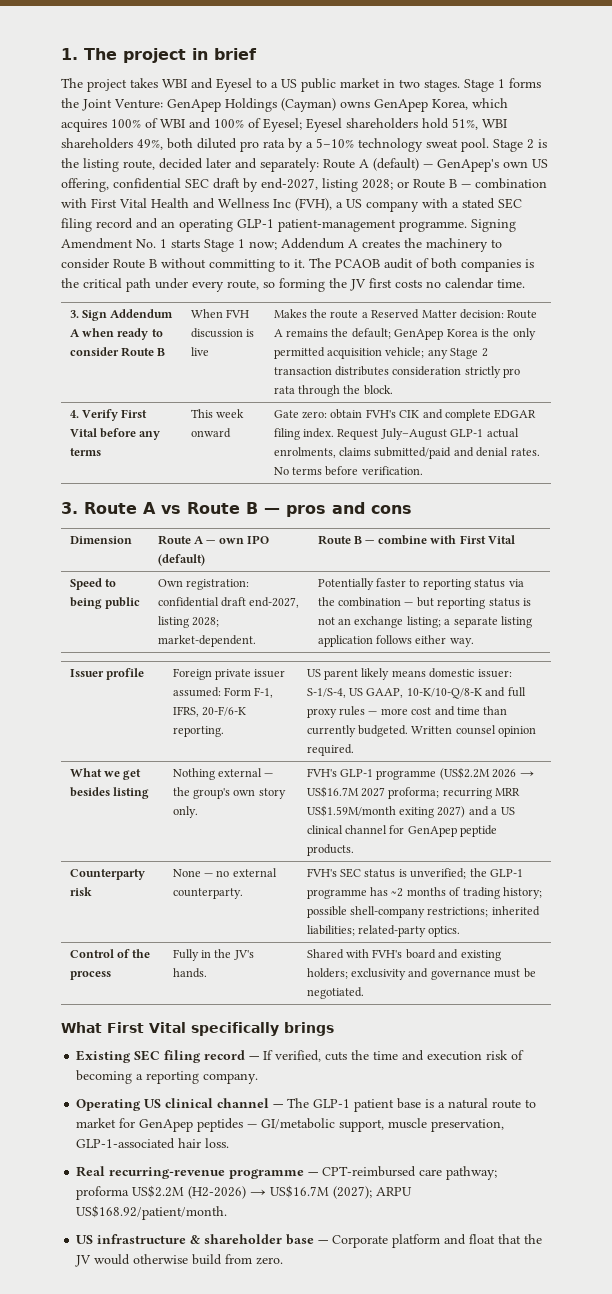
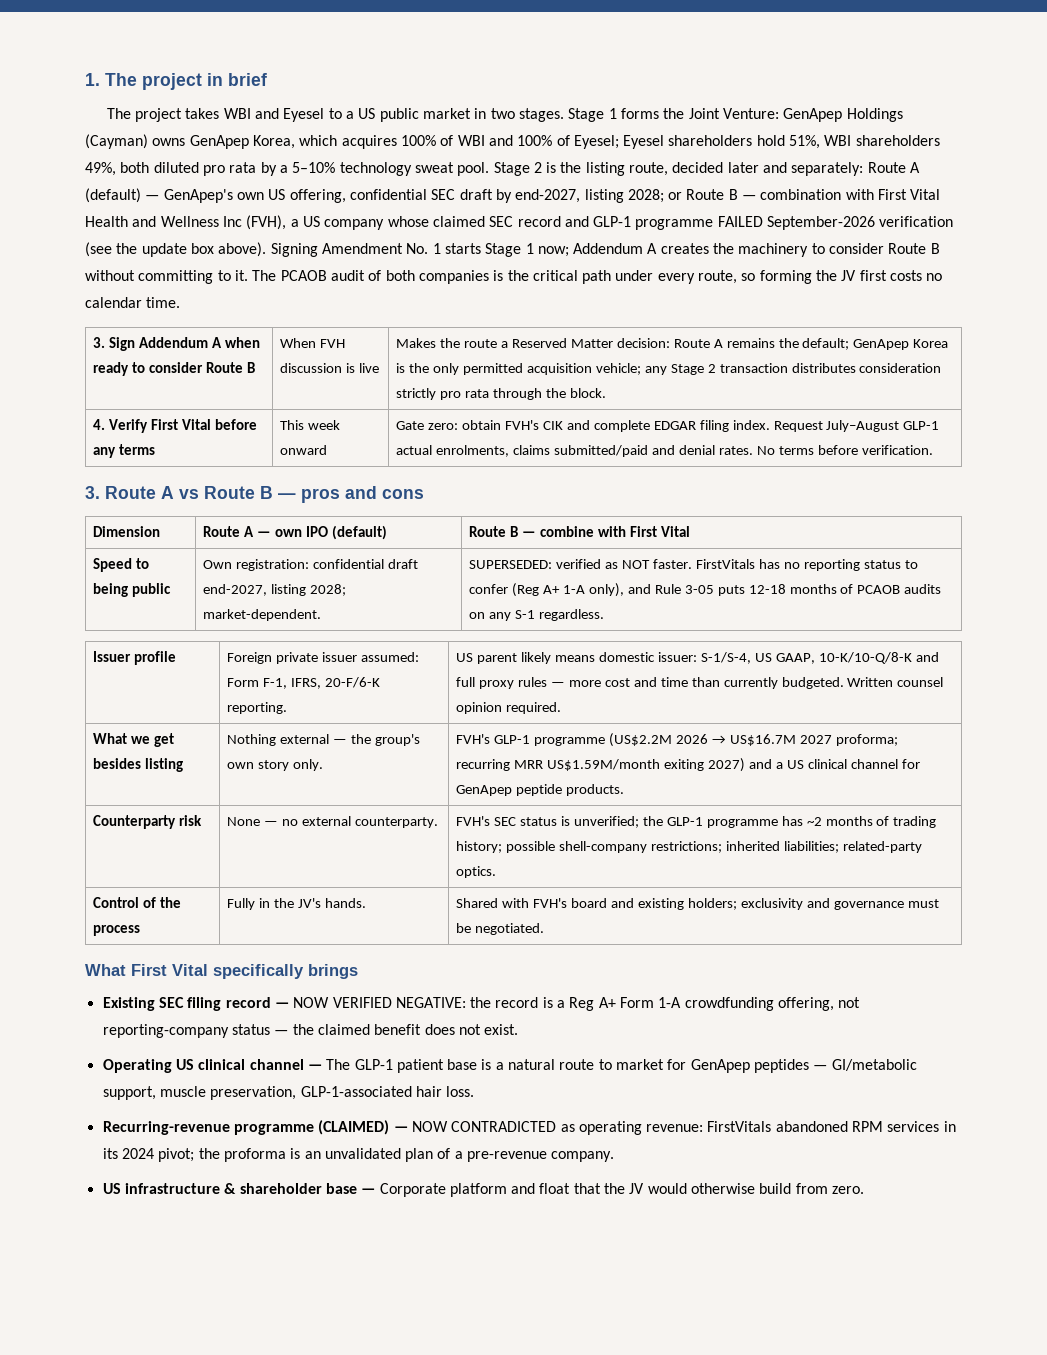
- Stage 2 is the listing route, decided later and separately: Route A (default) — GenApep's own US offering, confidential SEC draft by end-2027, listing 2028; or Route B — combination with First Vital Health and Wellness Inc (FVH), a US company with a stated SEC filing record and an operating GLP-1 patient-management programme.
+ Stage 2 is the listing route, decided later and separately: Route A (default) — GenApep's own US offering, confidential SEC draft by end-2027, listing 2028; or Route B — combination with First Vital Health and Wellness Inc (FVH), a US company whose claimed SEC record and GLP-1 programme FAILED September-2026 verification (see the update box above).
- Potentially faster to reporting status via the combination — but reporting status is not an exchange listing; a separate listing application follows either way.
+ SUPERSEDED: verified as NOT faster. FirstVitals has no reporting status to confer (Reg A+ 1-A only), and Rule 3-05 puts 12-18 months of PCAOB audits on any S-1 regardless.
- Existing SEC filing record — If verified, cuts the time and execution risk of becoming a reporting company.
+ Existing SEC filing record — NOW VERIFIED NEGATIVE: the record is a Reg A+ Form 1-A crowdfunding offering, not reporting-company status — the claimed benefit does not exist.
- Real recurring-revenue programme — CPT-reimbursed care pathway; proforma US$2.2M (H2-2026) → US$16.7M (2027); ARPU US$168.92/patient/month.
+ Recurring-revenue programme (CLAIMED) — NOW CONTRADICTED as operating revenue: FirstVitals abandoned RPM services in its 2024 pivot; the proforma is an unvalidated plan of a pre-revenue company.

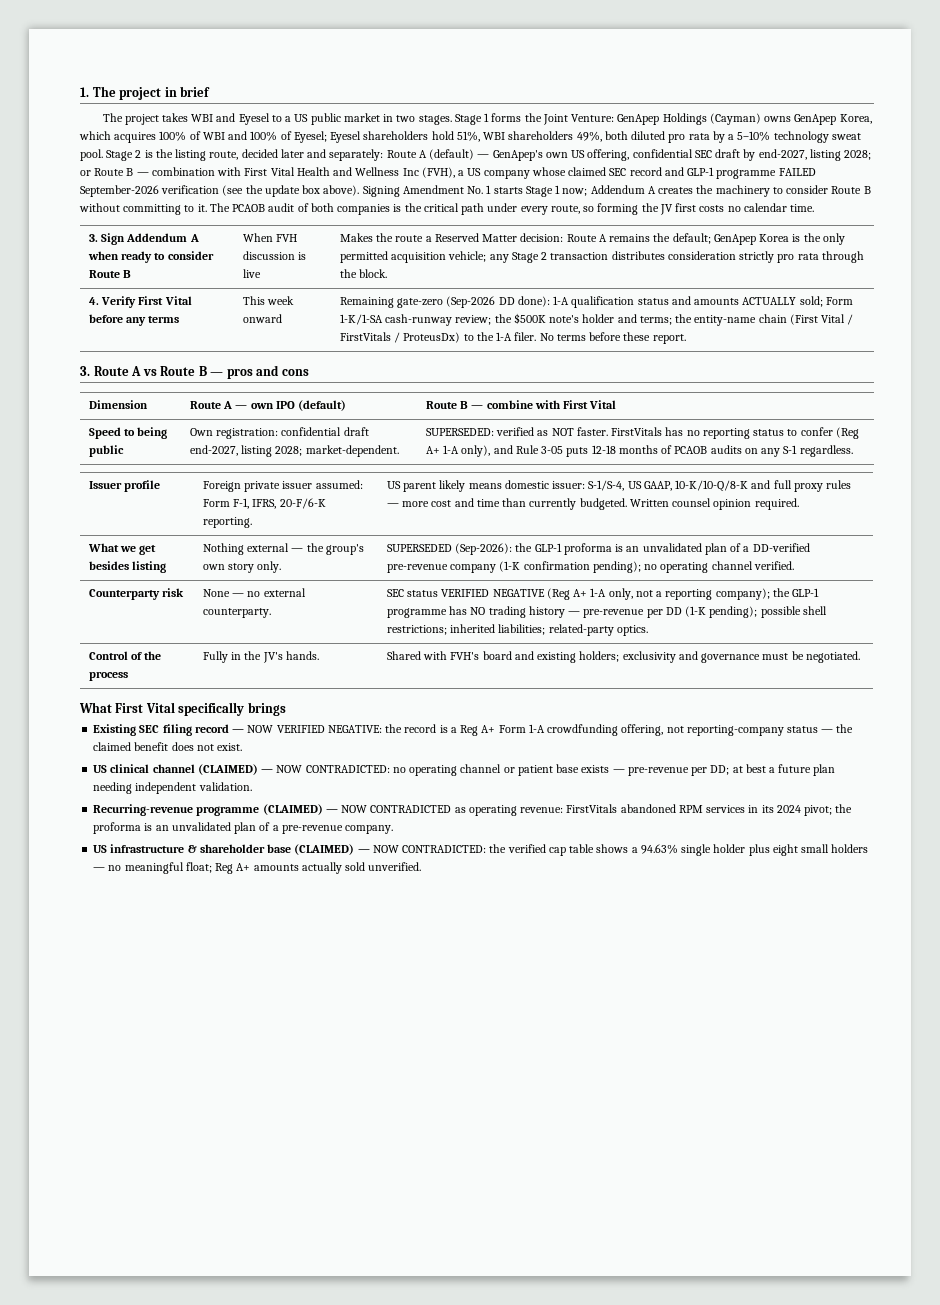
- Gate zero: obtain FVH's CIK and complete EDGAR filing index. Request July–August GLP-1 actual enrolments, claims submitted/paid and denial rates.
+ Remaining gate-zero (Sep-2026 DD done): 1-A qualification status and amounts ACTUALLY sold; Form 1-K/1-SA cash-runway review; the $500K note's holder and terms; the entity-name chain (First Vital / FirstVitals / ProteusDx) to the 1-A filer.
- No terms before verification.
+ No terms before these report.
- What we get besides listing | Nothing external — the group's own story only. | FVH's GLP-1 programme (US$2.2M 2026 → US$16.7M 2027 proforma; recurring MRR US$1.59M/month exiting 2027) and a US clinical channel for GenApep peptide products.
+ What we get besides listing | Nothing external — the group's own story only. | SUPERSEDED (Sep-2026): the GLP-1 proforma is an unvalidated plan of a DD-verified pre-revenue company (1-K confirmation pending); no operating channel verified.
- Counterparty risk | None — no external counterparty. | FVH's SEC status is unverified; the GLP-1 programme has ~2 months of trading history; possible shell-company restrictions; inherited liabilities; related-party optics.
+ Counterparty risk | None — no external counterparty. | SEC status VERIFIED NEGATIVE (Reg A+ 1-A only, not a reporting company); the GLP-1 programme has NO trading history — pre-revenue per DD (1-K pending); possible shell restrictions; inherited liabilities; related-party optics.
- Operating US clinical channel — The GLP-1 patient base is a natural route to market for GenApep peptides — GI/metabolic support, muscle preservation, GLP-1-associated hair loss.
+ US clinical channel (CLAIMED) — NOW CONTRADICTED: no operating channel or patient base exists — pre-revenue per DD; at best a future plan needing independent validation.
- US infrastructure & shareholder base — Corporate platform and float that the JV would otherwise build from zero.
+ US infrastructure & shareholder base (CLAIMED) — NOW CONTRADICTED: the verified cap table shows a 94.63% single holder plus eight small holders — no meaningful float; Reg A+ amounts actually sold unverified.

